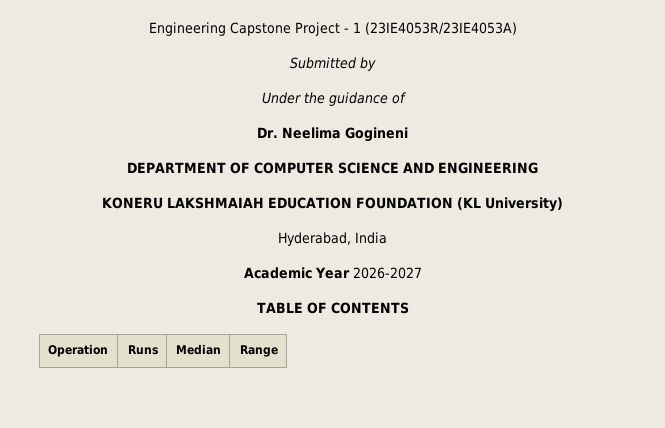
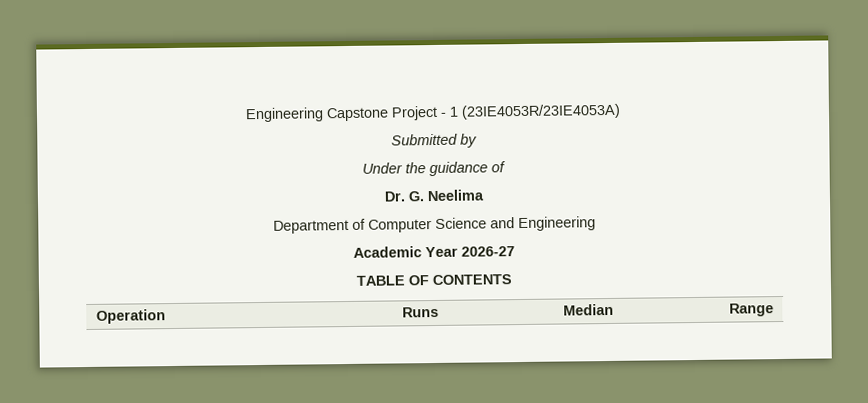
- Dr. Neelima Gogineni
- DEPARTMENT OF COMPUTER SCIENCE AND ENGINEERING
- KONERU LAKSHMAIAH EDUCATION FOUNDATION (KL University)
- Hyderabad, India
+ Dr. G. Neelima
+ Department of Computer Science and Engineering
- Academic Year 2026-2027
+ Academic Year 2026-27

